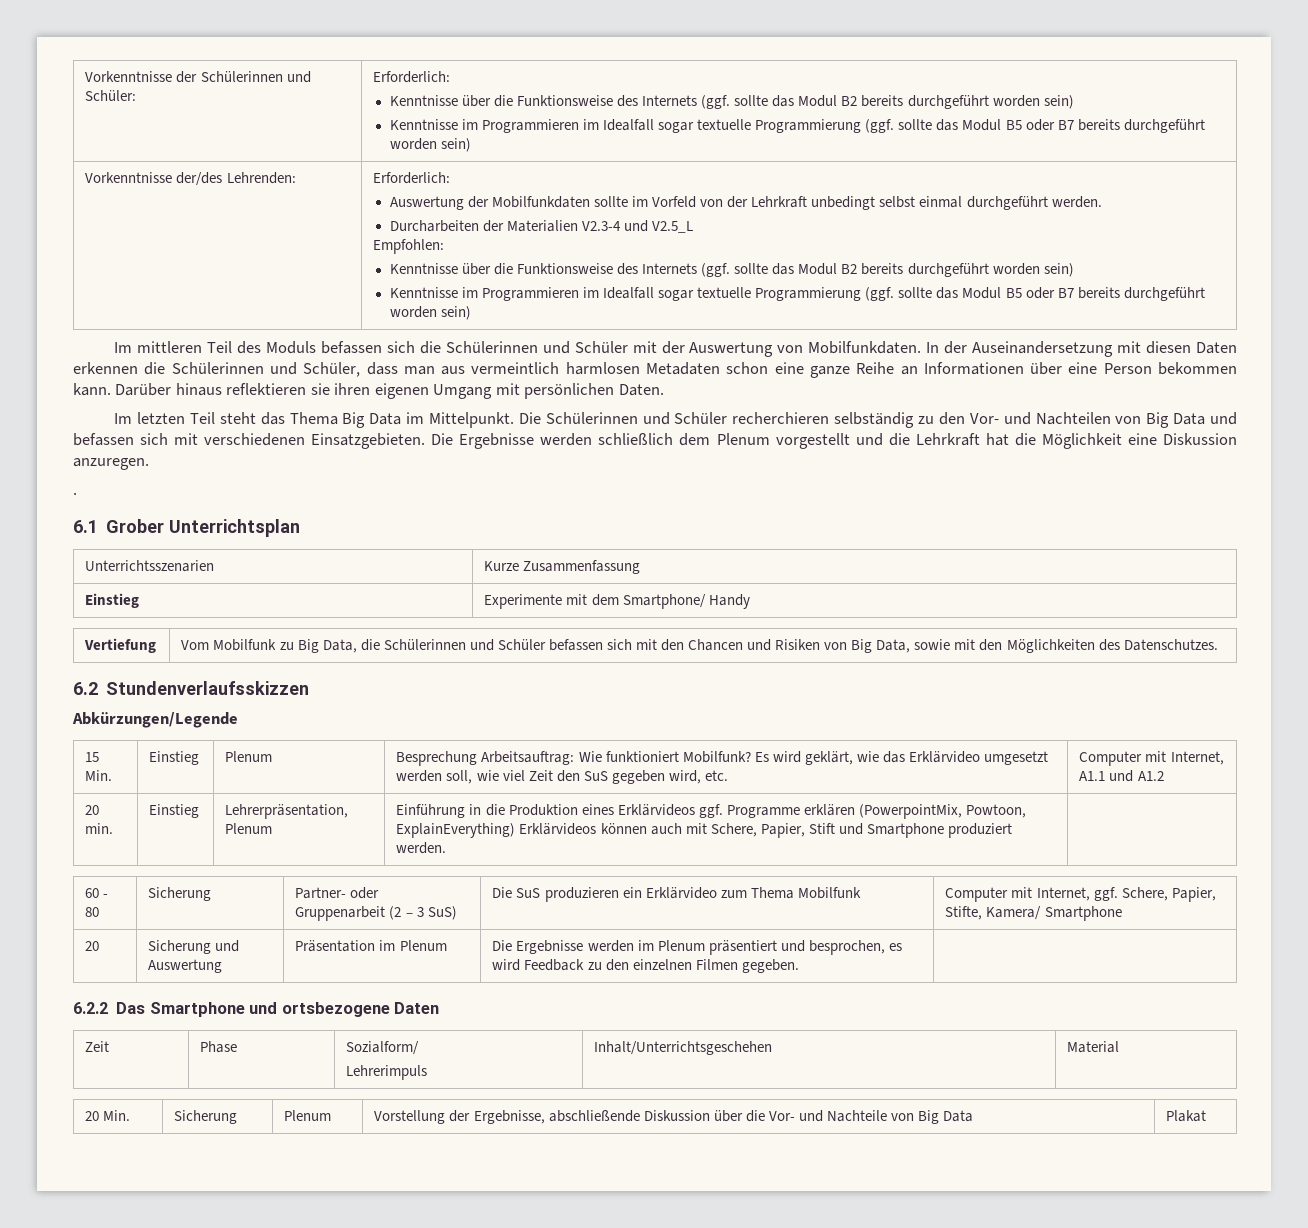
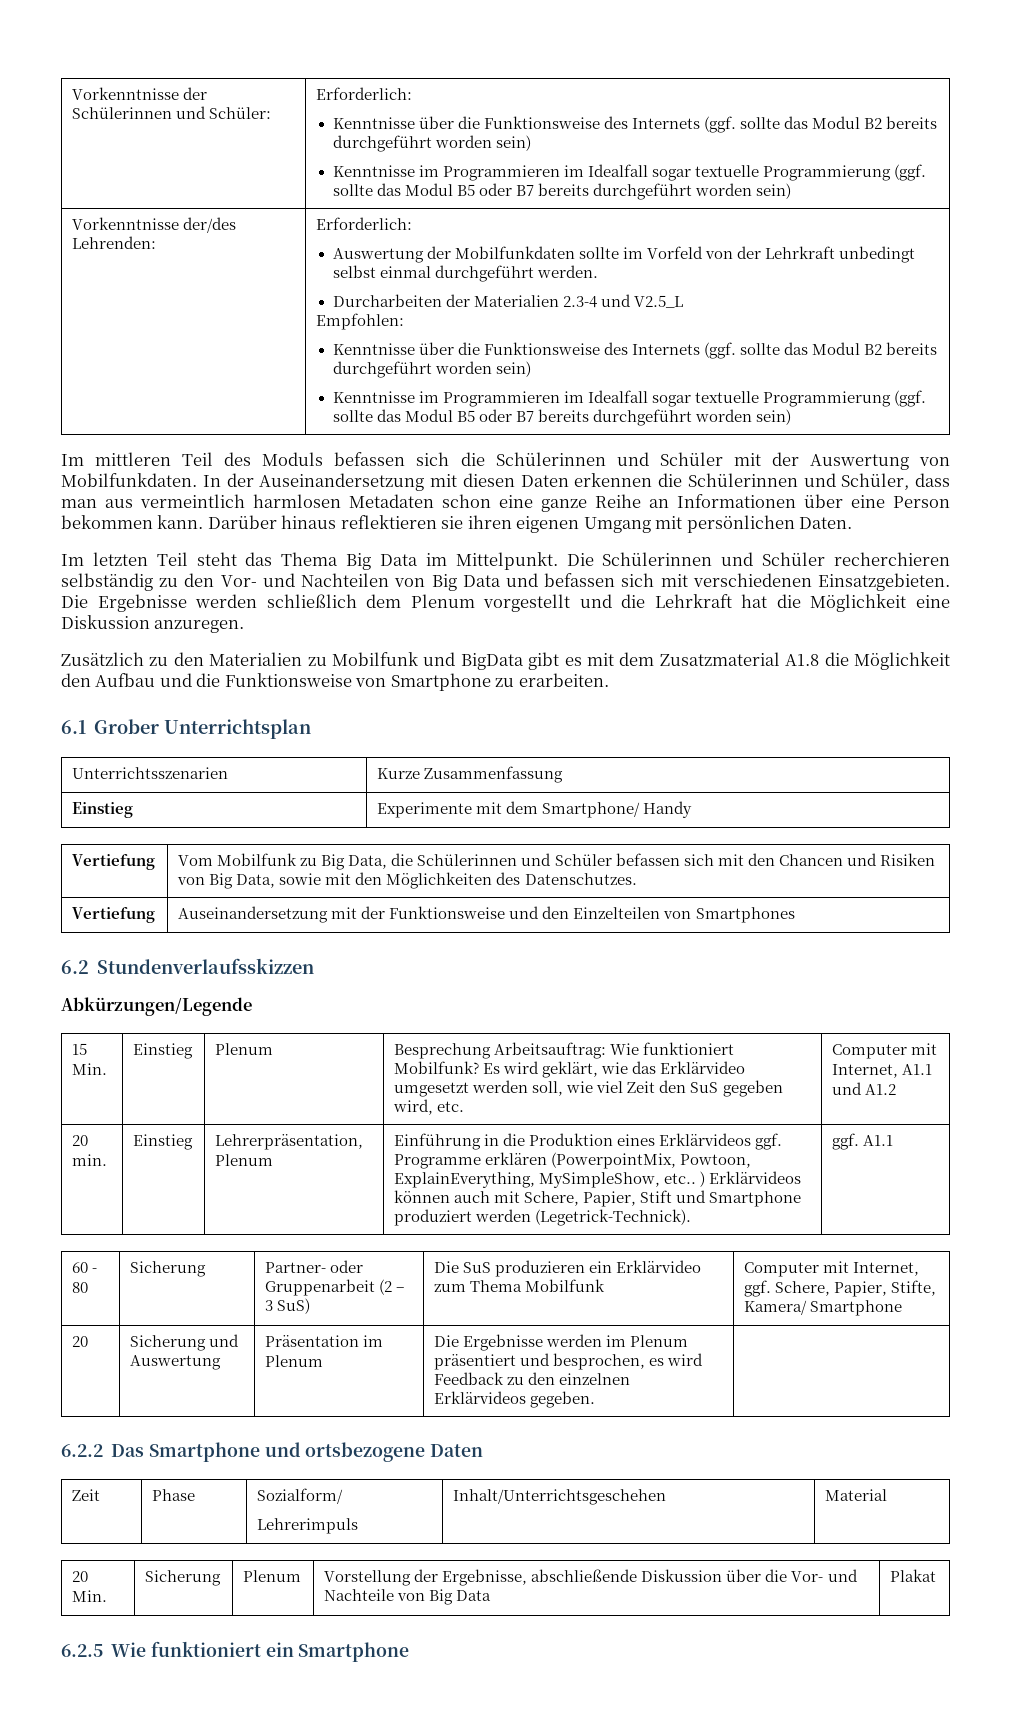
- Durcharbeiten der Materialien V2.3-4 und V2.5_L
+ Durcharbeiten der Materialien 2.3-4 und V2.5_L
- .
+ Zusätzlich zu den Materialien zu Mobilfunk und BigData gibt es mit dem Zusatzmaterial A1.8 die Möglichkeit den Aufbau und die Funktionsweise von Smartphone zu erarbeiten.
+ Vertiefung | Auseinandersetzung mit der Funktionsweise und den Einzelteilen von Smartphones
- 20 min. | Einstieg | Lehrerpräsentation, Plenum | Einführung in die Produktion eines Erklärvideos ggf. Programme erklären (PowerpointMix, Powtoon, ExplainEverything) Erklärvideos können auch mit Schere, Papier, Stift und Smartphone produziert werden. |
+ 20 min. | Einstieg | Lehrerpräsentation, Plenum | Einführung in die Produktion eines Erklärvideos ggf. Programme erklären (PowerpointMix, Powtoon, ExplainEverything, MySimpleShow, etc.. ) Erklärvideos können auch mit Schere, Papier, Stift und Smartphone produziert werden (Legetrick-Technick). | ggf. A1.1
- 20 | Sicherung und Auswertung | Präsentation im Plenum | Die Ergebnisse werden im Plenum präsentiert und besprochen, es wird Feedback zu den einzelnen Filmen gegeben. |
+ 20 | Sicherung und Auswertung | Präsentation im Plenum | Die Ergebnisse werden im Plenum präsentiert und besprochen, es wird Feedback zu den einzelnen Erklärvideos gegeben. |
+ 6.2.5 Wie funktioniert ein Smartphone

